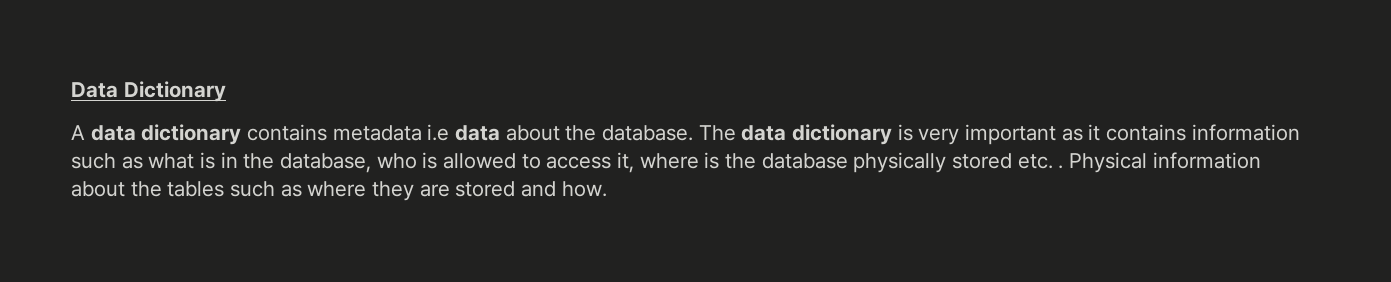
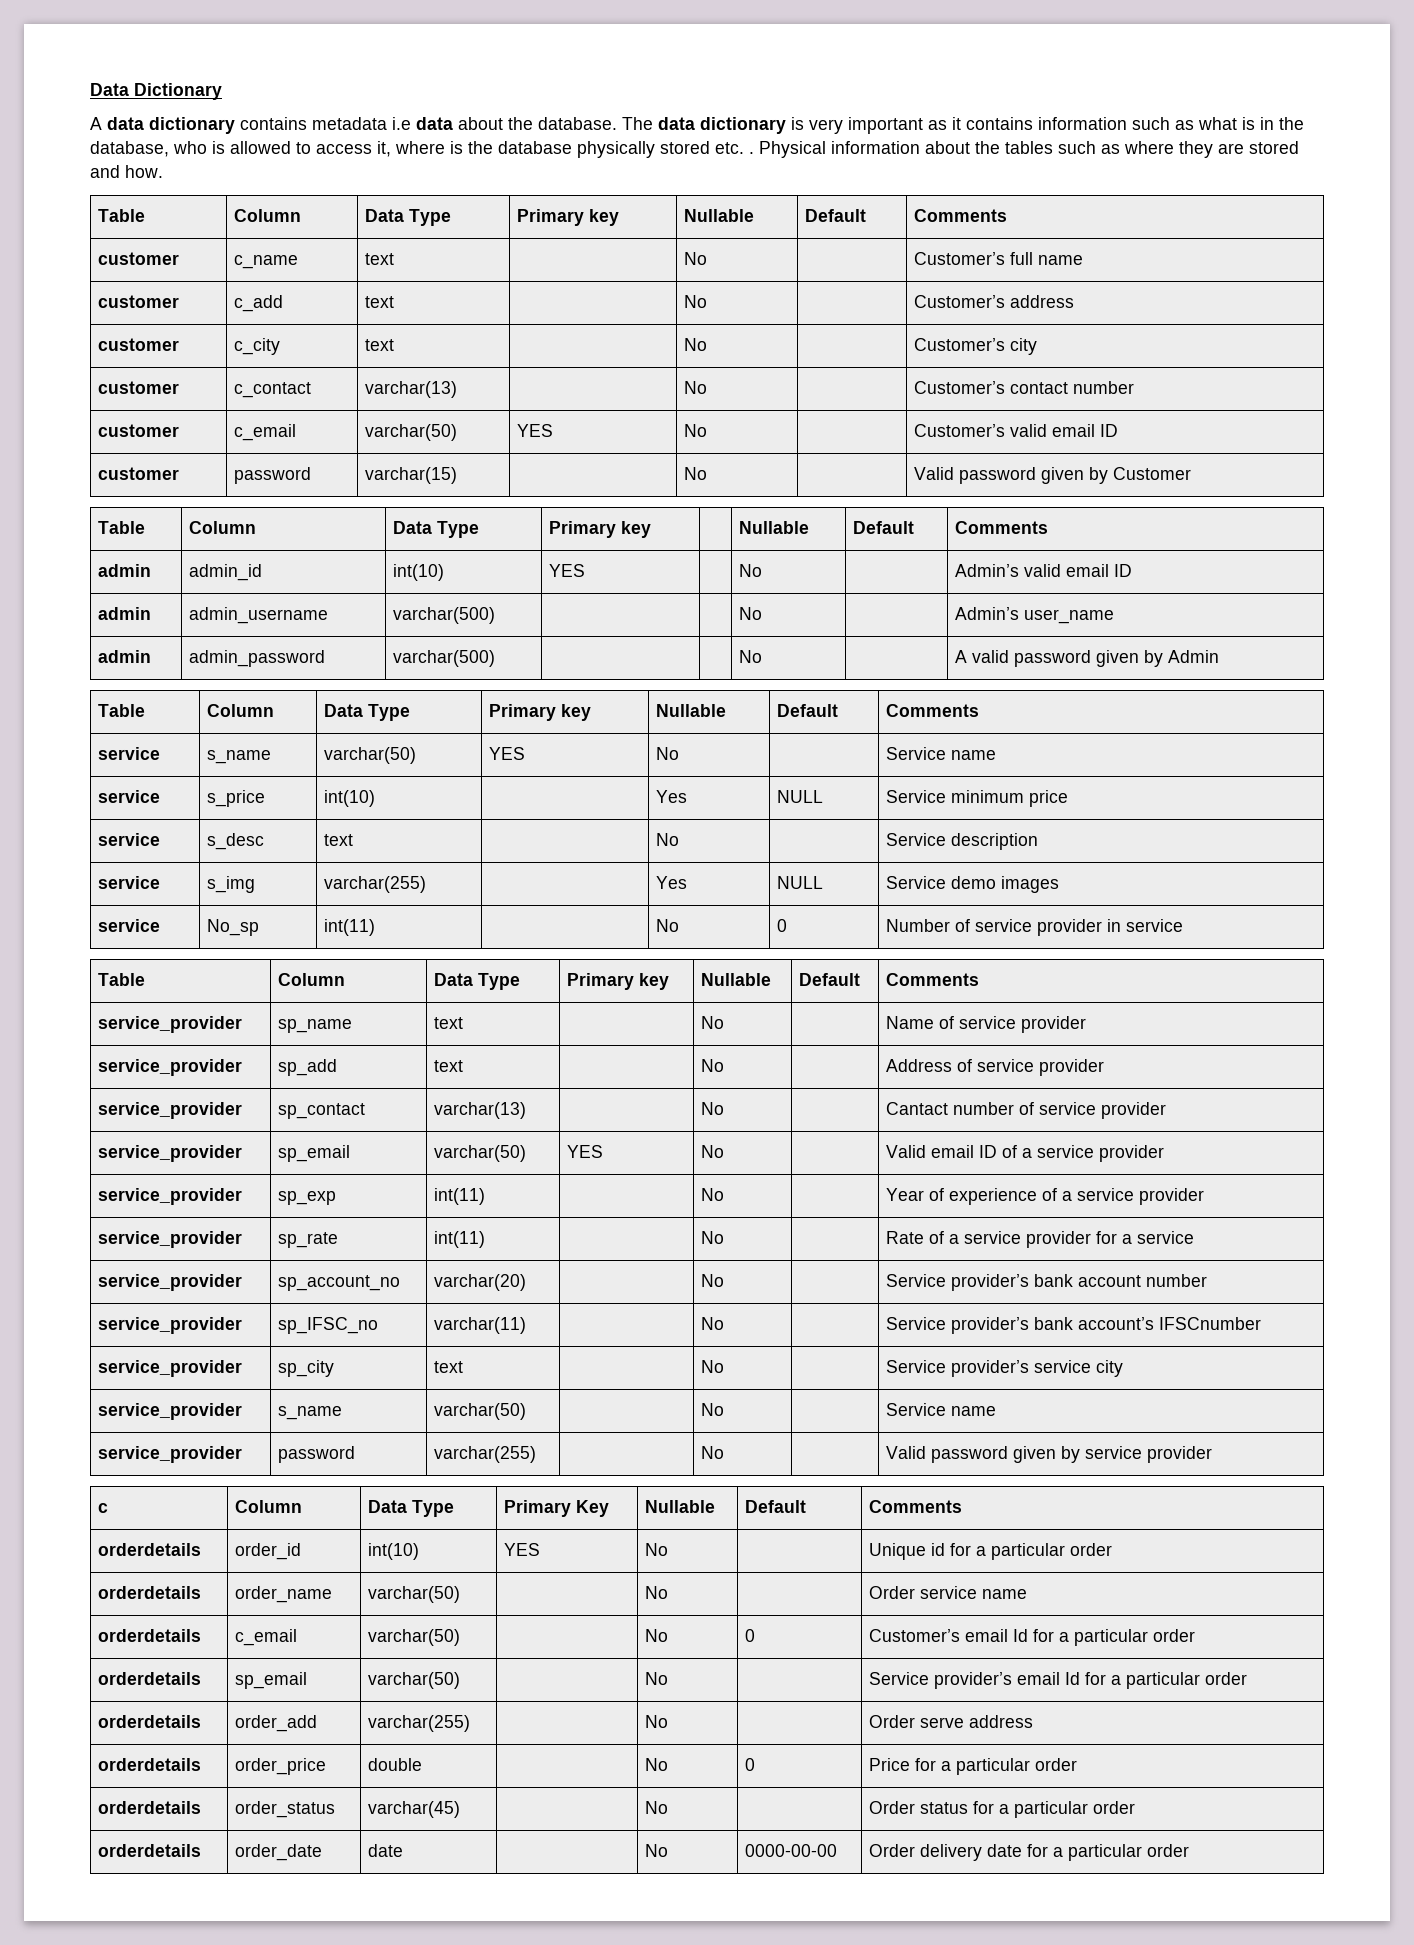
  Physical information about the tables such as where they are stored and how.
+ Table | Column | Data Type | Primary key | Nullable | Default | Comments
+ customer | c_name | text | | No | | Customer’s full name
+ customer | c_add | text | | No | | Customer’s address
+ customer | c_city | text | | No | | Customer’s city
+ customer | c_contact | varchar(13) | | No | | Customer’s contact number
+ customer | c_email | varchar(50) | YES | No | | Customer’s valid email ID
+ customer | password | varchar(15) | | No | | Valid password given by Customer
+ Table | Column | Data Type | Primary key | | Nullable | Default | Comments
+ admin | admin_id | int(10) | YES | | No | | Admin’s valid email ID
+ admin | admin_username | varchar(500) | | | No | | Admin’s user_name
+ admin | admin_password | varchar(500) | | | No | | A valid password given by Admin
+ Table | Column | Data Type | Primary key | Nullable | Default | Comments
+ service | s_name | varchar(50) | YES | No | | Service name
+ service | s_price | int(10) | | Yes | NULL | Service minimum price
+ service | s_desc | text | | No | | Service description
+ service | s_img | varchar(255) | | Yes | NULL | Service demo images
+ service | No_sp | int(11) | | No | 0 | Number of service provider in service
+ Table | Column | Data Type | Primary key | Nullable | Default | Comments
+ service_provider | sp_name | text | | No | | Name of service provider
+ service_provider | sp_add | text | | No | | Address of service provider
+ service_provider | sp_contact | varchar(13) | | No | | Cantact number of service provider
+ service_provider | sp_email | varchar(50) | YES | No | | Valid email ID of a service provider
+ service_provider | sp_exp | int(11) | | No | | Year of experience of a service provider
+ service_provider | sp_rate | int(11) | | No | | Rate of a service provider for a service
+ service_provider | sp_account_no | varchar(20) | | No | | Service provider’s bank account number
+ service_provider | sp_IFSC_no | varchar(11) | | No | | Service provider’s bank account’s IFSCnumber
+ service_provider | sp_city | text | | No | | Service provider’s service city
+ service_provider | s_name | varchar(50) | | No | | Service name
+ service_provider | password | varchar(255) | | No | | Valid password given by service provider
+ c | Column | Data Type | Primary Key | Nullable | Default | Comments
+ orderdetails | order_id | int(10) | YES | No | | Unique id for a particular order
+ orderdetails | order_name | varchar(50) | | No | | Order service name
+ orderdetails | c_email | varchar(50) | | No | 0 | Customer’s email Id for a particular order
+ orderdetails | sp_email | varchar(50) | | No | | Service provider’s email Id for a particular order
+ orderdetails | order_add | varchar(255) | | No | | Order serve address
+ orderdetails | order_price | double | | No | 0 | Price for a particular order
+ orderdetails | order_status | varchar(45) | | No | | Order status for a particular order
+ orderdetails | order_date | date | | No | 0000-00-00 | Order delivery date for a particular order

